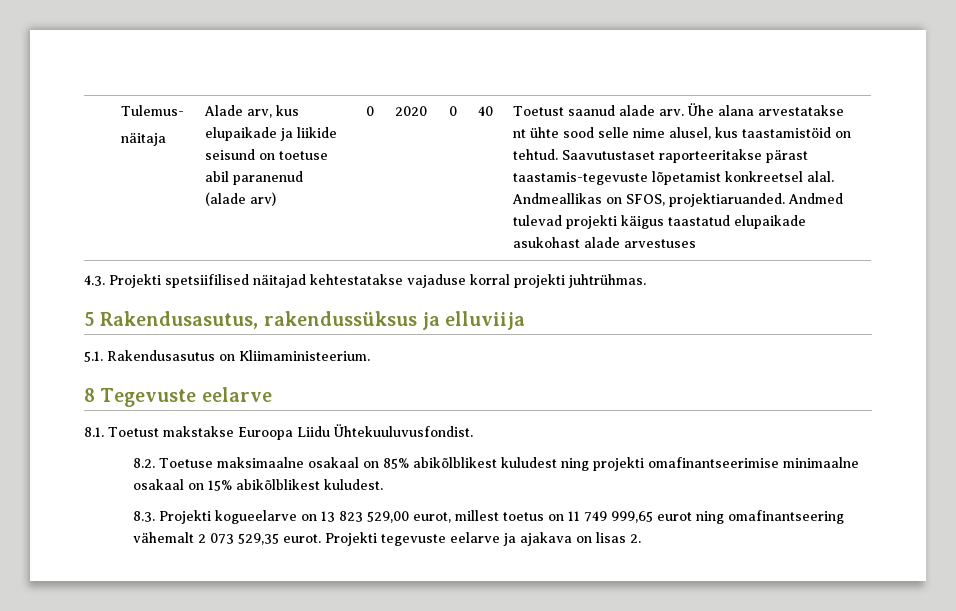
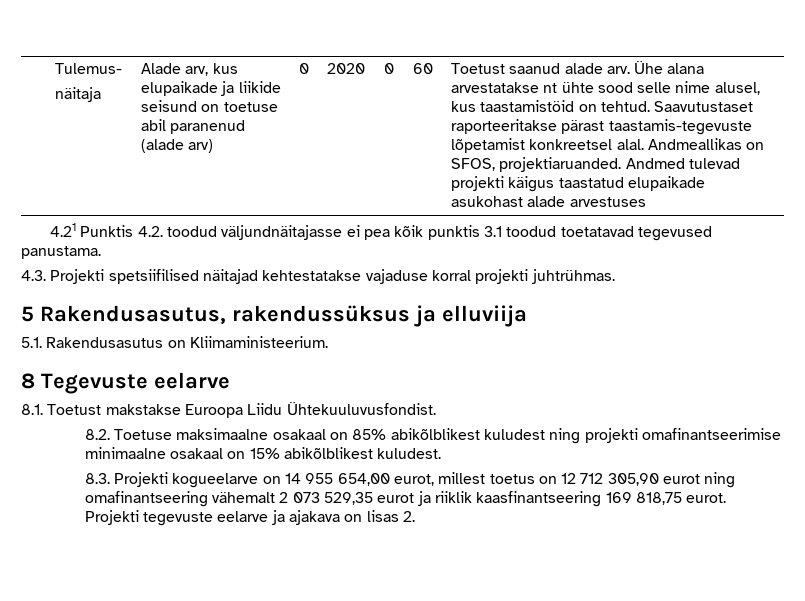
- 40
+ 60
+ 4.21 Punktis 4.2. toodud väljundnäitajasse ei pea kõik punktis 3.1 toodud toetatavad tegevused panustama.
- 8.3. Projekti kogueelarve on 13 823 529,00 eurot, millest toetus on 11 749 999,65 eurot ning omafinantseering vähemalt 2 073 529,35 eurot.
+ 8.3. Projekti kogueelarve on 14 955 654,00 eurot, millest toetus on 12 712 305,90 eurot ning omafinantseering vähemalt 2 073 529,35 eurot ja riiklik kaasfinantseering 169 818,75 eurot.

